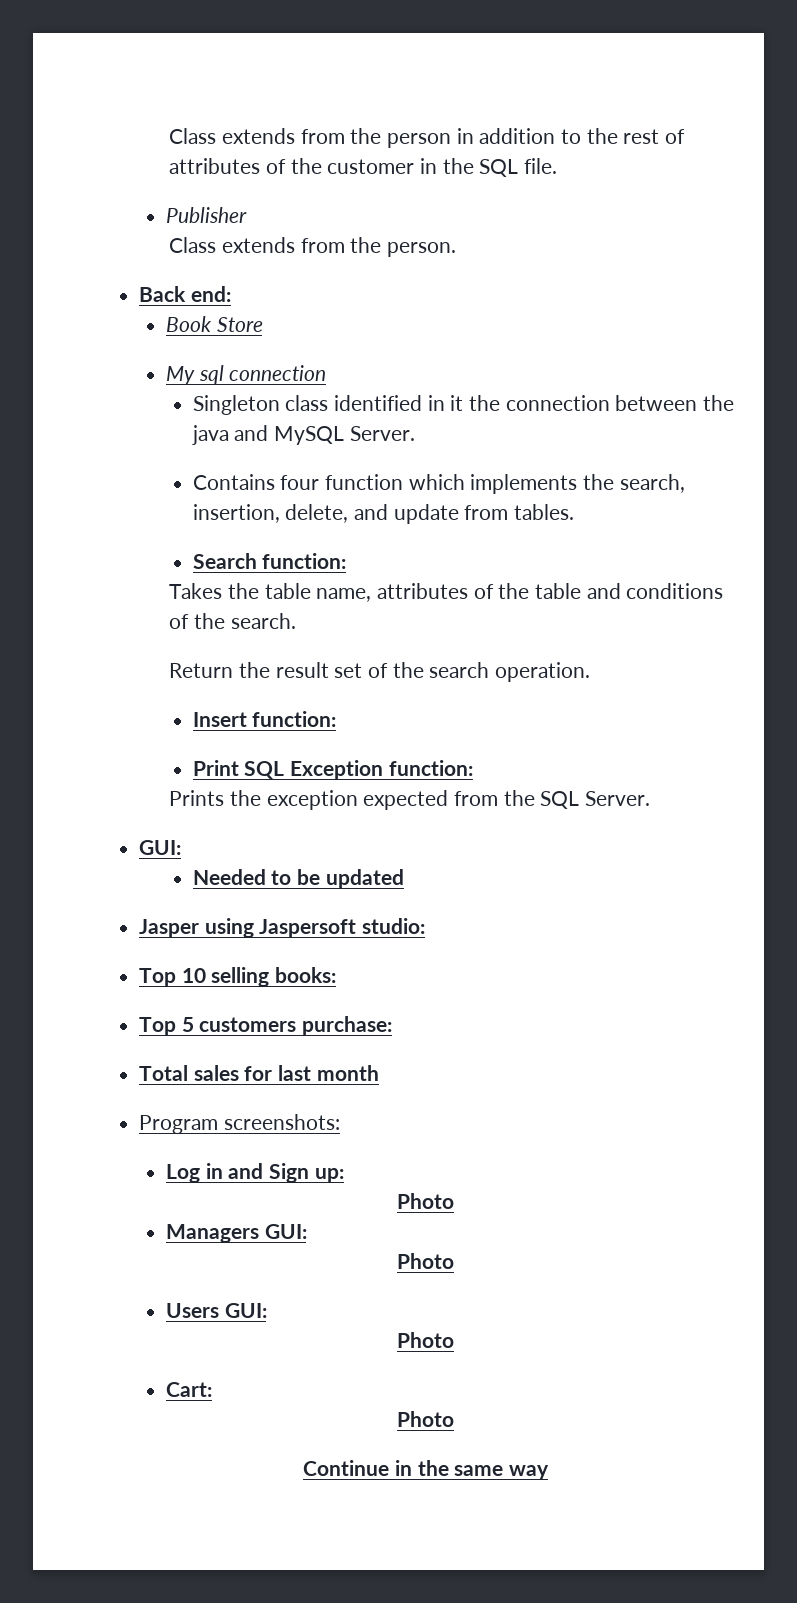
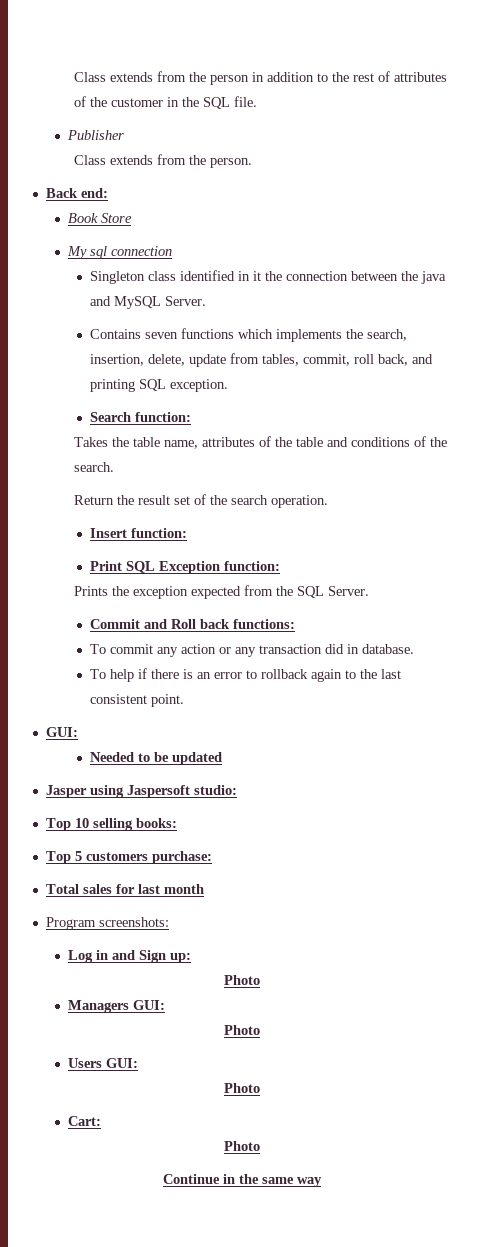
- Contains four function which implements the search, insertion, delete, and update from tables.
+ Contains seven functions which implements the search, insertion, delete, update from tables, commit, roll back, and printing SQL exception.
+ Commit and Roll back functions:
+ To commit any action or any transaction did in database.
+ To help if there is an error to rollback again to the last consistent point.

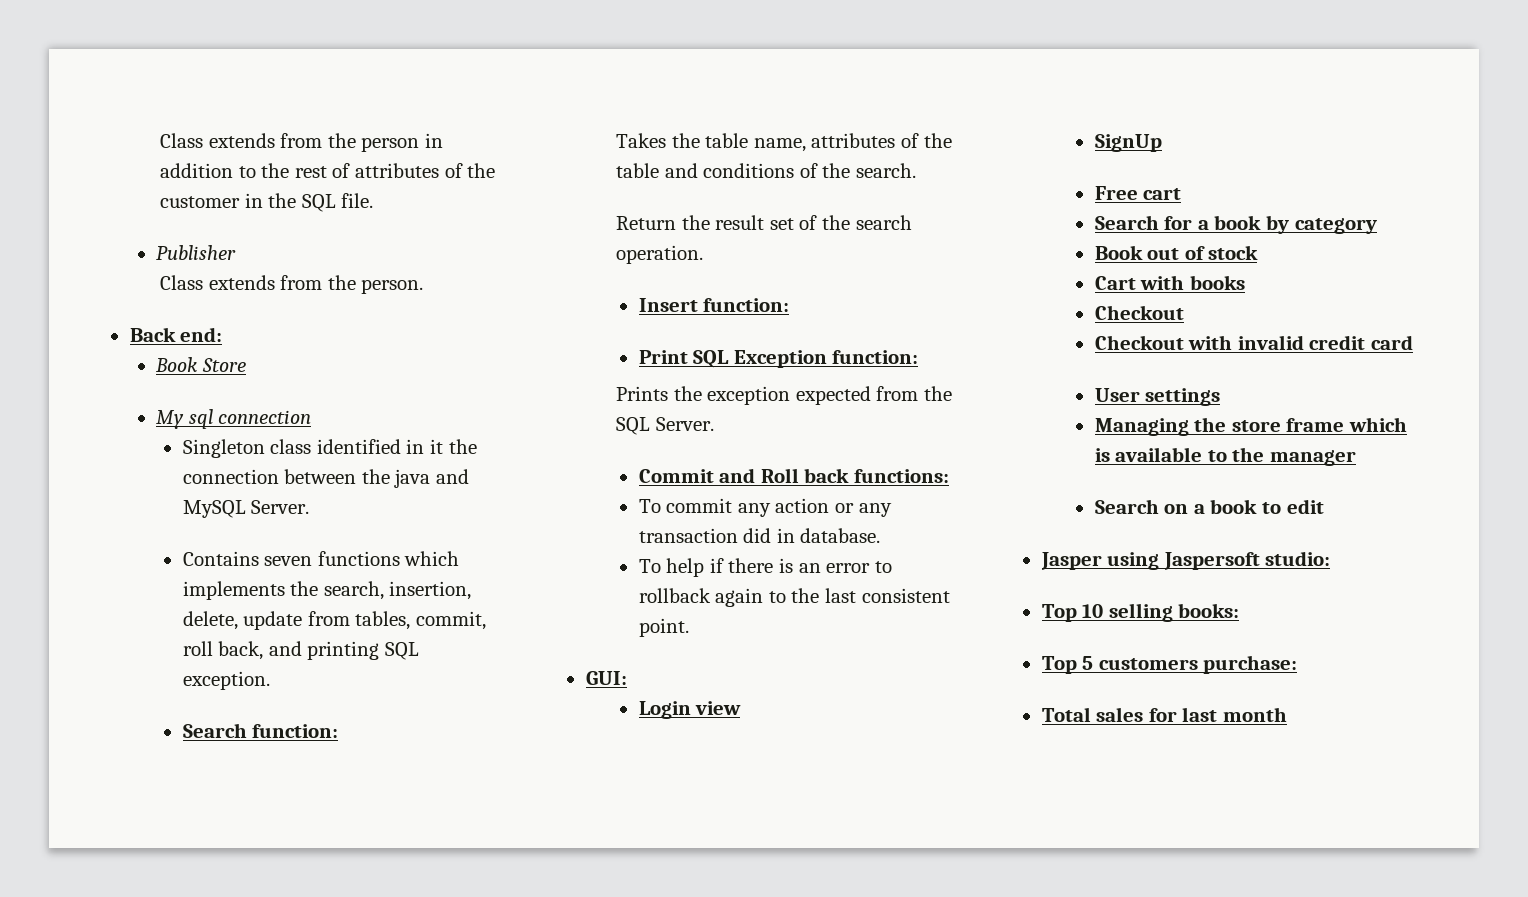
- Needed to be updated
+ Login view
+ SignUp
+ Free cart
+ Search for a book by category
+ Book out of stock
+ Cart with books
+ Checkout
+ Checkout with invalid credit card
+ User settings
+ Managing the store frame which is available to the manager
+ Search on a book to edit
- Program screenshots:
- Log in and Sign up:
- Photo
- Managers GUI:
- Photo
- Users GUI:
- Photo
- Cart:
- Photo
- Continue in the same way

